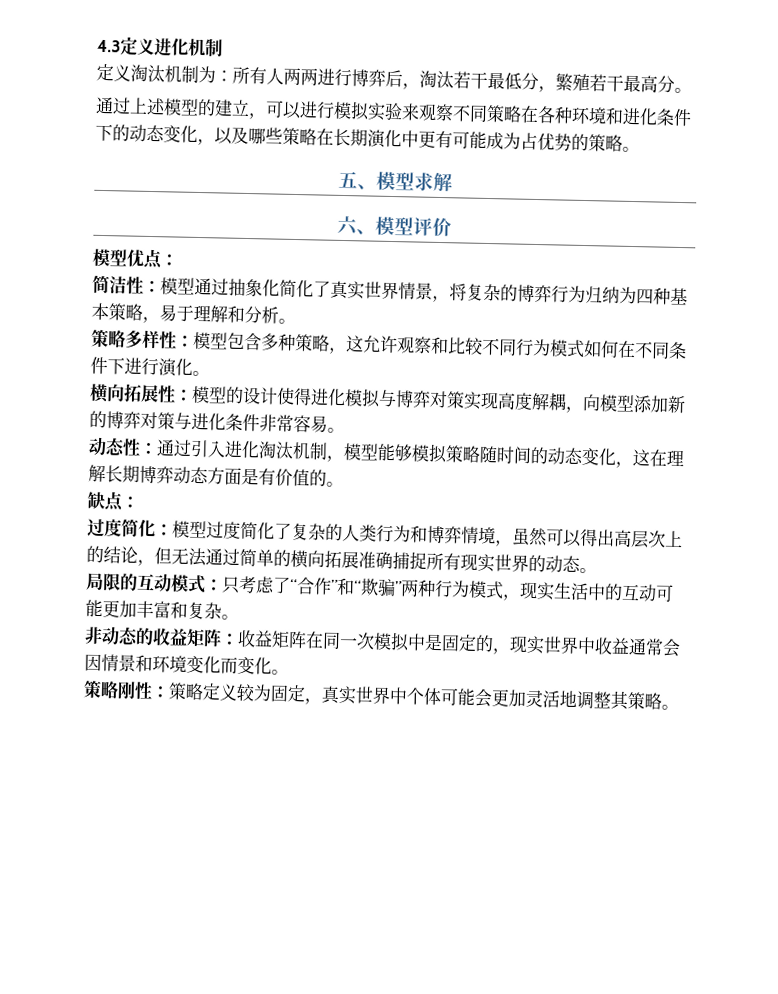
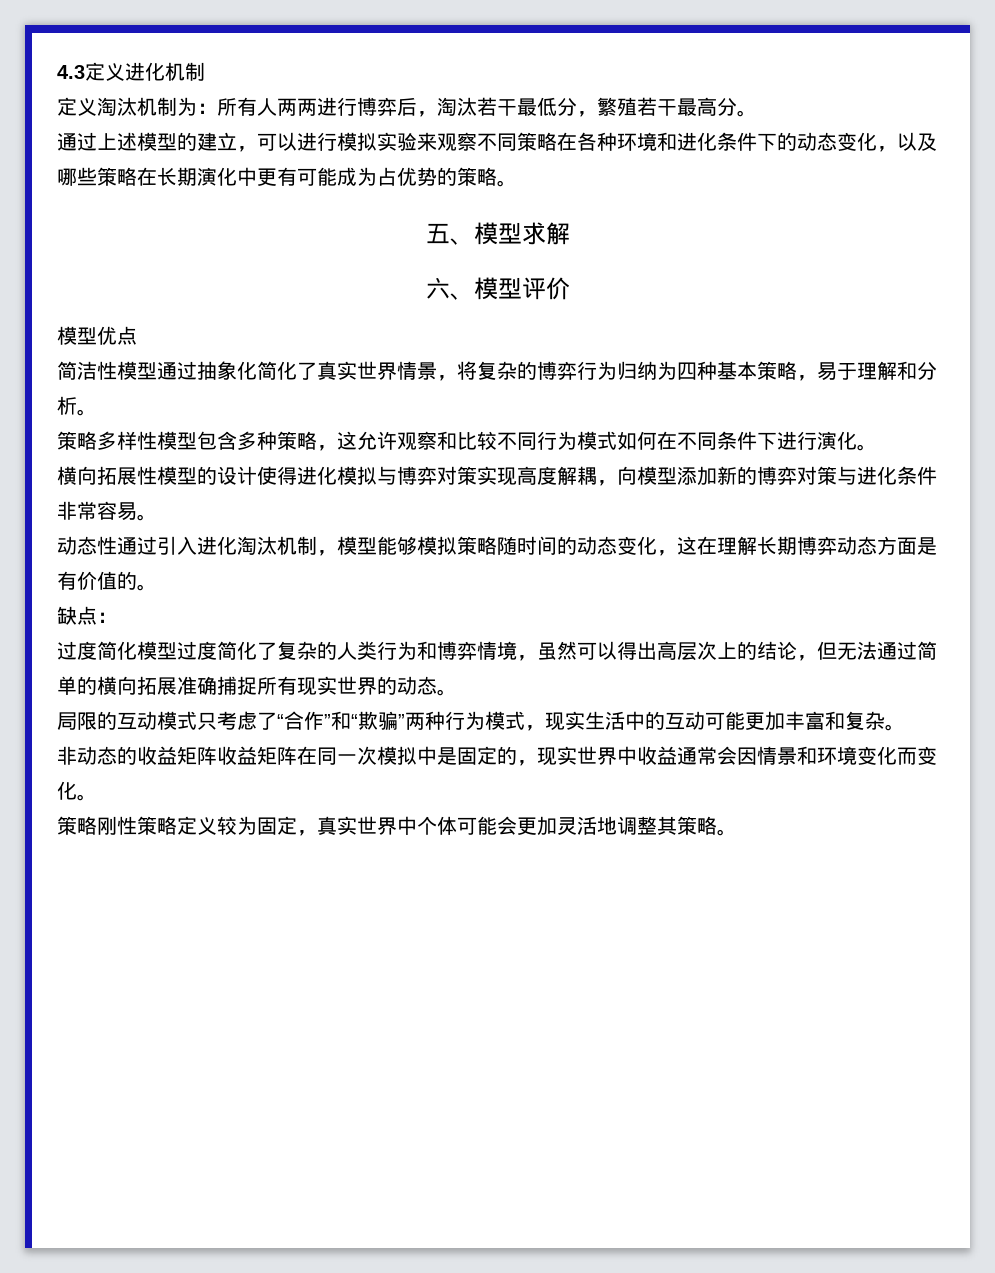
- 模型优点：
+ 模型优点
- 简洁性：模型通过抽象化简化了真实世界情景，将复杂的博弈行为归纳为四种基本策略，易于理解和分析。
+ 简洁性模型通过抽象化简化了真实世界情景，将复杂的博弈行为归纳为四种基本策略，易于理解和分析。
- 策略多样性：模型包含多种策略，这允许观察和比较不同行为模式如何在不同条件下进行演化。
+ 策略多样性模型包含多种策略，这允许观察和比较不同行为模式如何在不同条件下进行演化。
- 横向拓展性：模型的设计使得进化模拟与博弈对策实现高度解耦，向模型添加新的博弈对策与进化条件非常容易。
+ 横向拓展性模型的设计使得进化模拟与博弈对策实现高度解耦，向模型添加新的博弈对策与进化条件非常容易。
- 动态性：通过引入进化淘汰机制，模型能够模拟策略随时间的动态变化，这在理解长期博弈动态方面是有价值的。
+ 动态性通过引入进化淘汰机制，模型能够模拟策略随时间的动态变化，这在理解长期博弈动态方面是有价值的。
- 过度简化：模型过度简化了复杂的人类行为和博弈情境，虽然可以得出高层次上的结论，但无法通过简单的横向拓展准确捕捉所有现实世界的动态。
+ 过度简化模型过度简化了复杂的人类行为和博弈情境，虽然可以得出高层次上的结论，但无法通过简单的横向拓展准确捕捉所有现实世界的动态。
- 局限的互动模式：只考虑了“合作”和“欺骗”两种行为模式，现实生活中的互动可能更加丰富和复杂。
+ 局限的互动模式只考虑了“合作”和“欺骗”两种行为模式，现实生活中的互动可能更加丰富和复杂。
- 非动态的收益矩阵：收益矩阵在同一次模拟中是固定的，现实世界中收益通常会因情景和环境变化而变化。
+ 非动态的收益矩阵收益矩阵在同一次模拟中是固定的，现实世界中收益通常会因情景和环境变化而变化。
- 策略刚性：策略定义较为固定，真实世界中个体可能会更加灵活地调整其策略。
+ 策略刚性策略定义较为固定，真实世界中个体可能会更加灵活地调整其策略。

